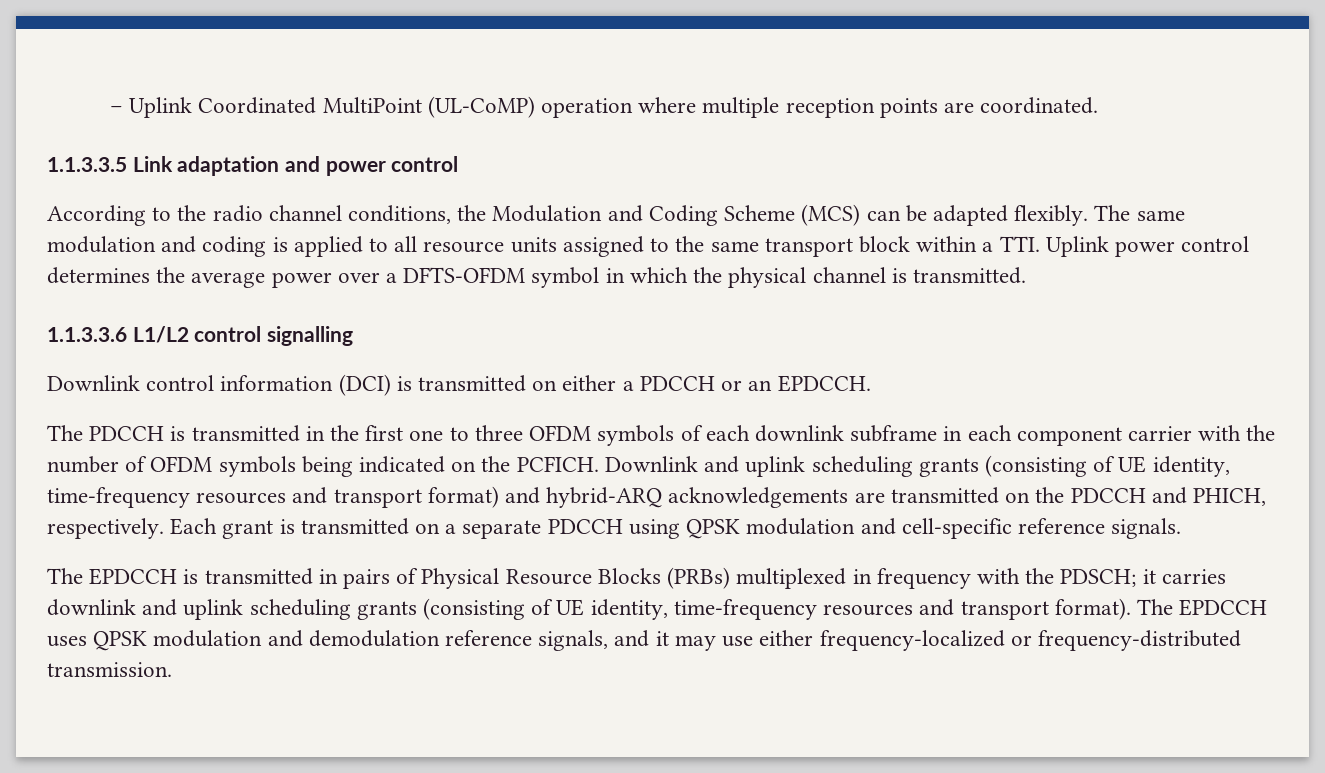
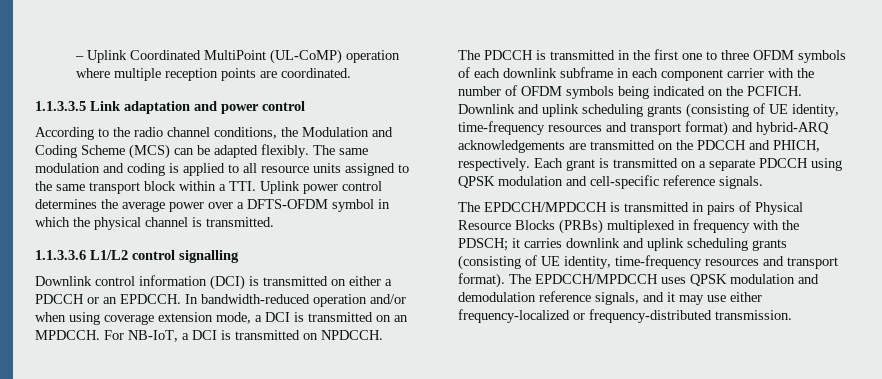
+ In bandwidth-reduced operation and/or when using coverage extension mode, a DCI is transmitted on an MPDCCH. For NB-IoT, a DCI is transmitted on NPDCCH.
- The EPDCCH is transmitted in pairs of Physical Resource Blocks (PRBs) multiplexed in frequency with the PDSCH; it carries downlink and uplink scheduling grants (consisting of UE identity, time-frequency resources and transport format).
+ The EPDCCH/MPDCCH is transmitted in pairs of Physical Resource Blocks (PRBs) multiplexed in frequency with the PDSCH; it carries downlink and uplink scheduling grants (consisting of UE identity, time-frequency resources and transport format).
- The EPDCCH uses QPSK modulation and demodulation reference signals, and it may use either frequency-localized or frequency-distributed transmission.
+ The EPDCCH/MPDCCH uses QPSK modulation and demodulation reference signals, and it may use either frequency-localized or frequency-distributed transmission.

